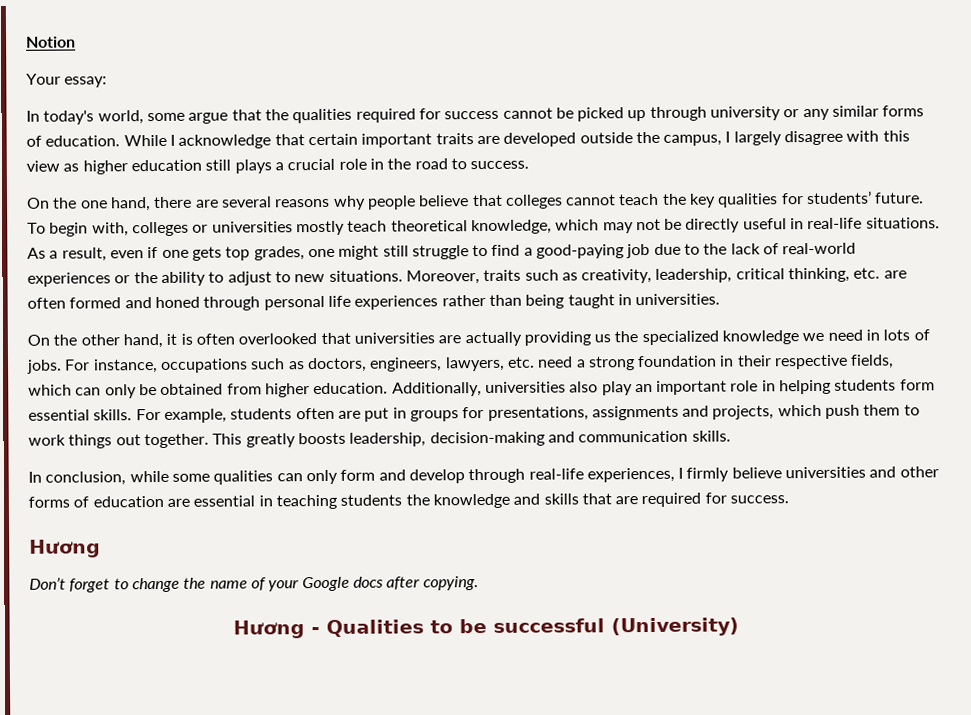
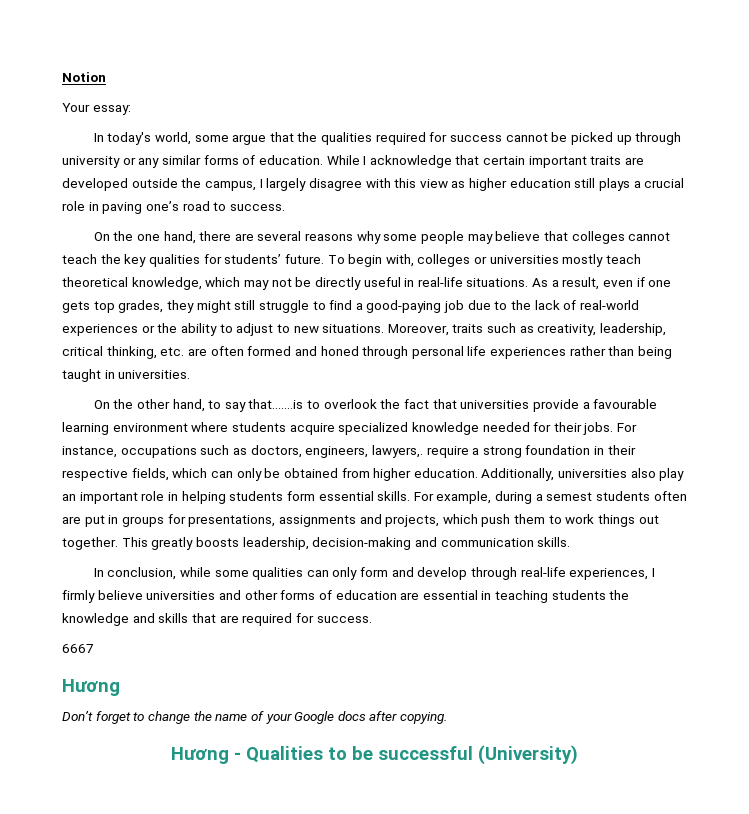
- While I acknowledge that certain important traits are developed outside the campus, I largely disagree with this view as higher education still plays a crucial role in the road to success.
+ While I acknowledge that certain important traits are developed outside the campus, I largely disagree with this view as higher education still plays a crucial role in paving one’s road to success.
- On the one hand, there are several reasons why people believe that colleges cannot teach the key qualities for students’ future.
+ On the one hand, there are several reasons why some people may believe that colleges cannot teach the key qualities for students’ future.
- As a result, even if one gets top grades, one might still struggle to find a good-paying job due to the lack of real-world experiences or the ability to adjust to new situations.
+ As a result, even if one gets top grades, they might still struggle to find a good-paying job due to the lack of real-world experiences or the ability to adjust to new situations.
- On the other hand, it is often overlooked that universities are actually providing us the specialized knowledge we need in lots of jobs.
+ On the other hand, to say that…….is to overlook the fact that universities provide a favourable learning environment where students acquire specialized knowledge needed for their jobs.
- For instance, occupations such as doctors, engineers, lawyers, etc. need a strong foundation in their respective fields, which can only be obtained from higher education.
+ For instance, occupations such as doctors, engineers, lawyers,. require a strong foundation in their respective fields, which can only be obtained from higher education.
- For example, students often are put in groups for presentations, assignments and projects, which push them to work things out together.
+ For example, during a semest students often are put in groups for presentations, assignments and projects, which push them to work things out together.
+ 6667

